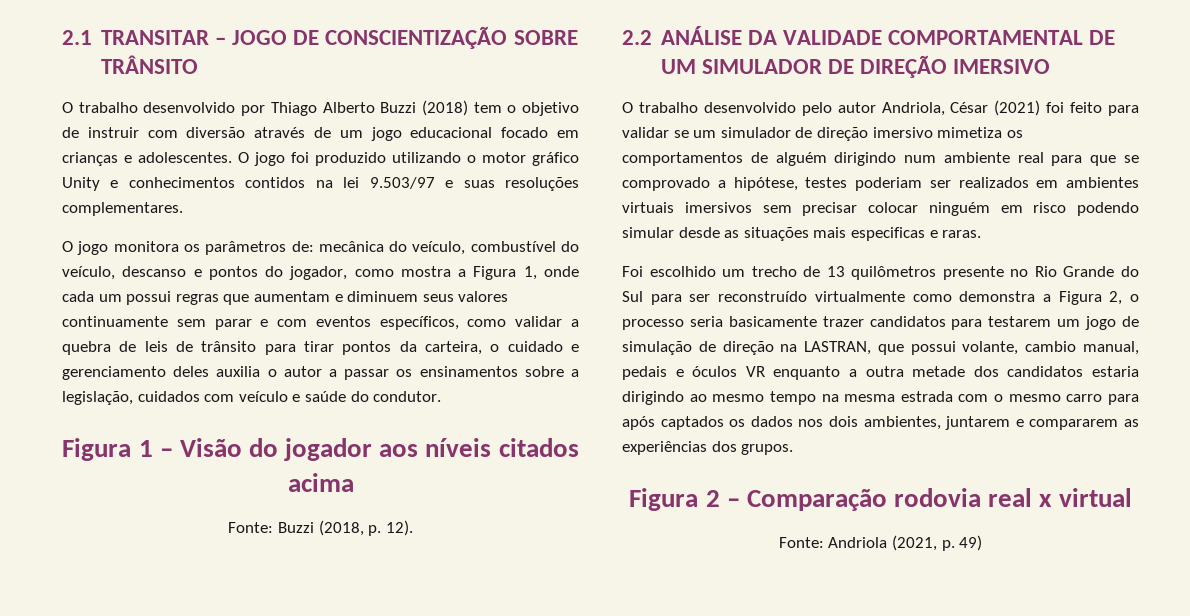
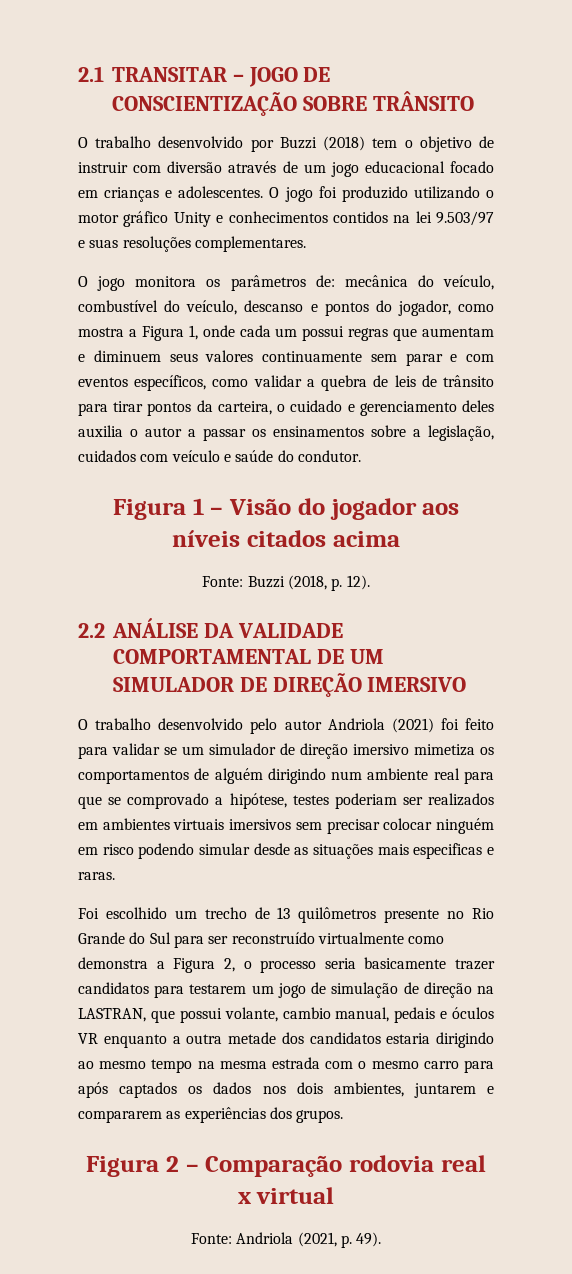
- O trabalho desenvolvido por Thiago Alberto Buzzi (2018) tem o objetivo de instruir com diversão através de um jogo educacional focado em crianças e adolescentes.
+ O trabalho desenvolvido por Buzzi (2018) tem o objetivo de instruir com diversão através de um jogo educacional focado em crianças e adolescentes.
- O trabalho desenvolvido pelo autor Andriola, César (2021) foi feito para validar se um simulador de direção imersivo mimetiza os comportamentos de alguém dirigindo num ambiente real para que se comprovado a hipótese, testes poderiam ser realizados em ambientes virtuais imersivos sem precisar colocar ninguém em risco podendo simular desde as situações mais especificas e raras.
+ O trabalho desenvolvido pelo autor Andriola (2021) foi feito para validar se um simulador de direção imersivo mimetiza os comportamentos de alguém dirigindo num ambiente real para que se comprovado a hipótese, testes poderiam ser realizados em ambientes virtuais imersivos sem precisar colocar ninguém em risco podendo simular desde as situações mais especificas e raras.
- Fonte: Andriola (2021, p. 49)
+ Fonte: Andriola (2021, p. 49).

